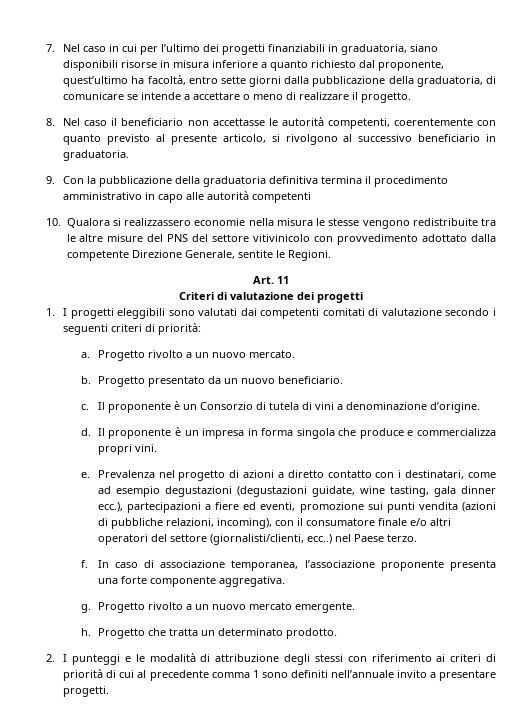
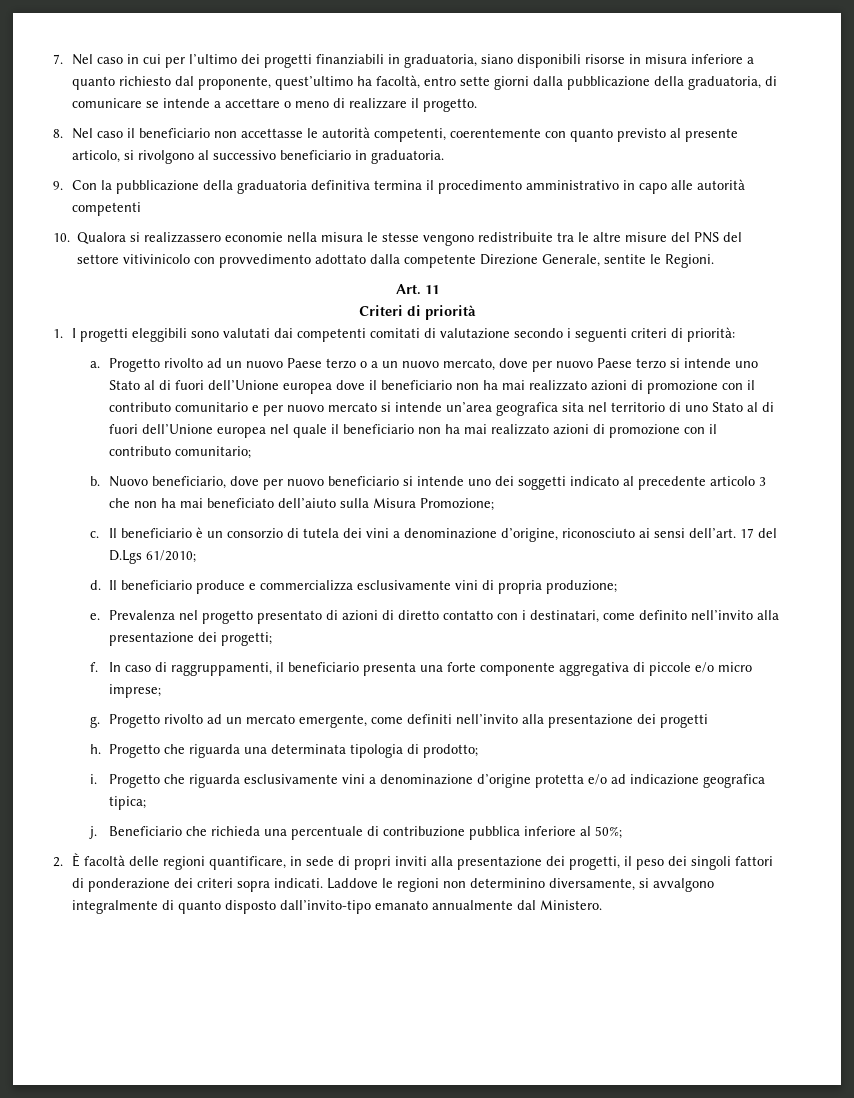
- Criteri di valutazione dei progetti
+ Criteri di priorità
- Progetto rivolto a un nuovo mercato.
- b. Progetto presentato da un nuovo beneficiario.
+ Progetto rivolto ad un nuovo Paese terzo o a un nuovo mercato, dove per nuovo Paese terzo si intende uno Stato al di fuori dell’Unione europea dove il beneficiario non ha mai realizzato azioni di promozione con il contributo comunitario e per nuovo mercato si intende un’area geografica sita nel territorio di uno Stato al di fuori dell’Unione europea nel quale il beneficiario non ha mai realizzato azioni di promozione con il contributo comunitario;
+ b. Nuovo beneficiario, dove per nuovo beneficiario si intende uno dei soggetti indicato al precedente articolo 3 che non ha mai beneficiato dell’aiuto sulla Misura Promozione;
- Il proponente è un Consorzio di tutela di vini a denominazione d’origine.
- d. Il proponente è un impresa in forma singola che produce e commercializza propri vini.
+ Il beneficiario è un consorzio di tutela dei vini a denominazione d’origine, riconosciuto ai sensi dell’art. 17 del D.Lgs 61/2010;
+ d. Il beneficiario produce e commercializza esclusivamente vini di propria produzione;
- Prevalenza nel progetto di azioni a diretto contatto con i destinatari, come ad esempio degustazioni (degustazioni guidate, wine tasting, gala dinner ecc.), partecipazioni a fiere ed eventi, promozione sui punti vendita (azioni di pubbliche relazioni, incoming), con il consumatore finale e/o altri operatori del settore (giornalisti/clienti, ecc..) nel Paese terzo.
- f. In caso di associazione temporanea, l’associazione proponente presenta una forte componente aggregativa.
- g. Progetto rivolto a un nuovo mercato emergente.
- h. Progetto che tratta un determinato prodotto.
- 2. I punteggi e le modalità di attribuzione degli stessi con riferimento ai criteri di priorità di cui al precedente comma 1 sono definiti nell’annuale invito a presentare progetti.
+ Prevalenza nel progetto presentato di azioni di diretto contatto con i destinatari, come definito nell’invito alla presentazione dei progetti;
+ f. In caso di raggruppamenti, il beneficiario presenta una forte componente aggregativa di piccole e/o micro imprese;
+ g. Progetto rivolto ad un mercato emergente, come definiti nell’invito alla presentazione dei progetti
+ h. Progetto che riguarda una determinata tipologia di prodotto;
+ i. Progetto che riguarda esclusivamente vini a denominazione d’origine protetta e/o ad indicazione geografica tipica;
+ j. Beneficiario che richieda una percentuale di contribuzione pubblica inferiore al 50%;
+ 2. È facoltà delle regioni quantificare, in sede di propri inviti alla presentazione dei progetti, il peso dei singoli fattori di ponderazione dei criteri sopra indicati. Laddove le regioni non determinino diversamente, si avvalgono integralmente di quanto disposto dall’invito-tipo emanato annualmente dal Ministero.

